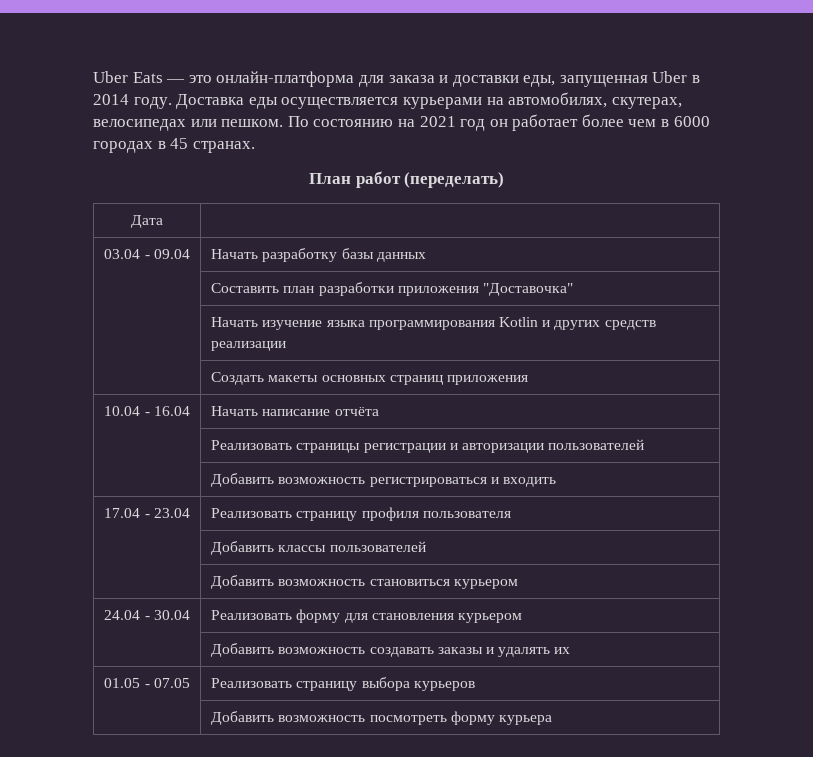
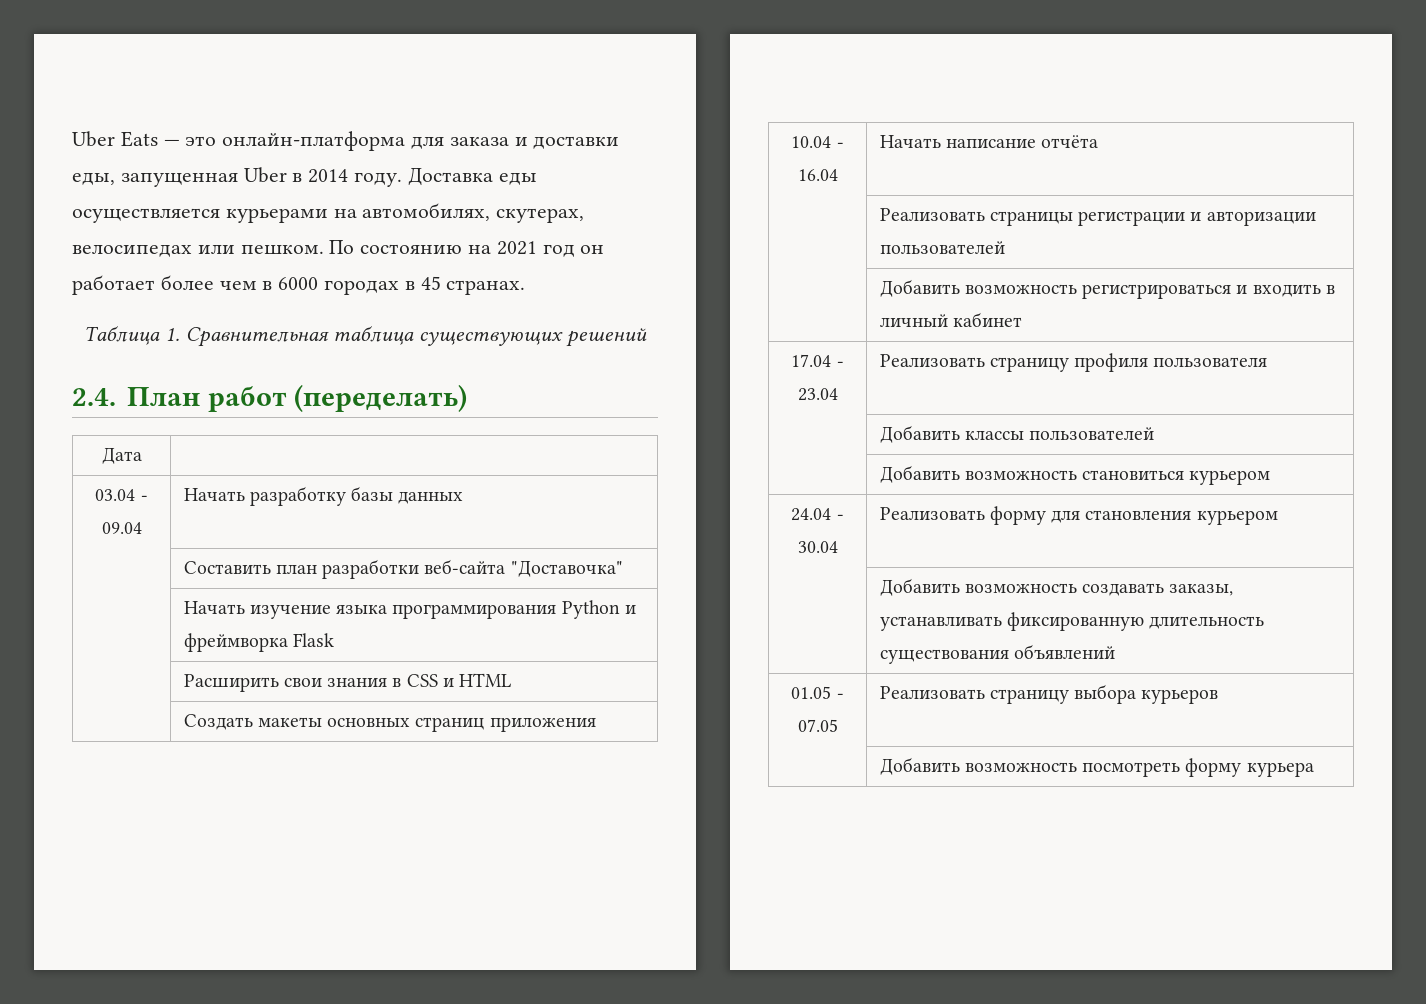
- План работ (переделать)
+ Таблица 1. Сравнительная таблица существующих решений
+ 2.4. План работ (переделать)
- | Составить план разработки приложения "Доставочка"
+ | Составить план разработки веб-сайта "Доставочка"
- | Начать изучение языка программирования Kotlin и других средств реализации
+ | Начать изучение языка программирования Python и фреймворка Flask
+ | Расширить свои знания в CSS и HTML
- | Добавить возможность регистрироваться и входить
+ | Добавить возможность регистрироваться и входить в личный кабинет
- | Добавить возможность создавать заказы и удалять их
+ | Добавить возможность создавать заказы, устанавливать фиксированную длительность существования объявлений

